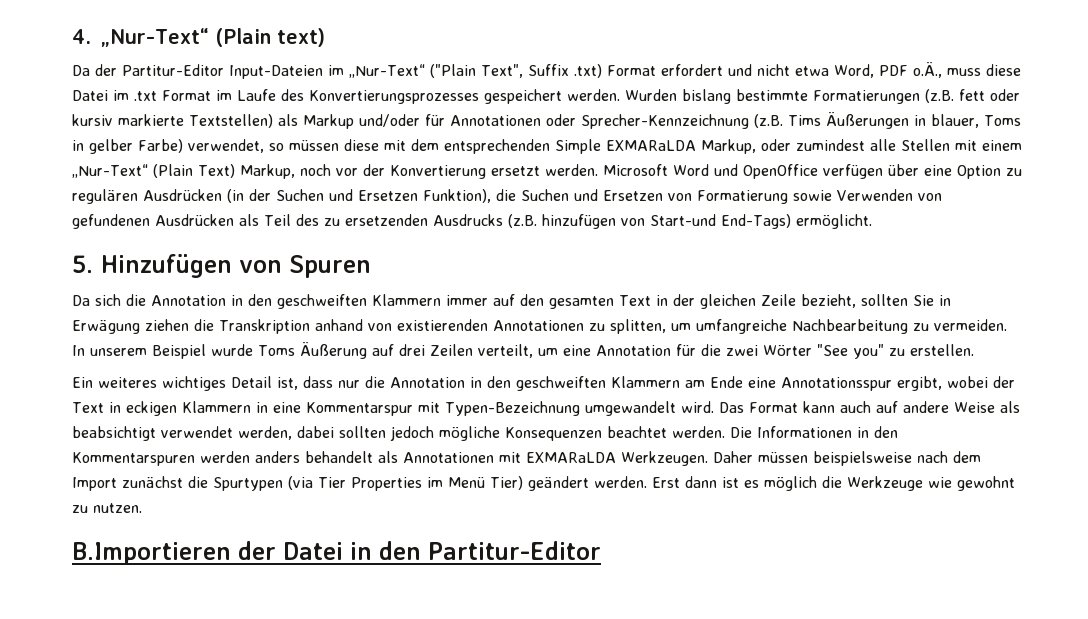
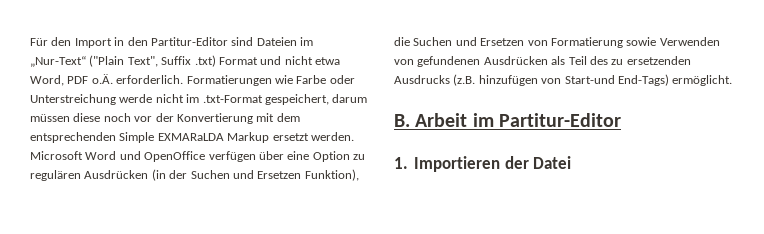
- 4. „Nur-Text“ (Plain text)
- Da der Partitur-Editor Input-Dateien im „Nur-Text“ ("Plain Text", Suffix .txt) Format erfordert und nicht etwa Word, PDF o.Ä., muss diese Datei im .txt Format im Laufe des Konvertierungsprozesses gespeichert werden. Wurden bislang bestimmte Formatierungen (z.B. fett oder kursiv markierte Textstellen) als Markup und/oder für Annotationen oder Sprecher-Kennzeichnung (z.B. Tims Äußerungen in blauer, Toms in gelber Farbe) verwendet, so müssen diese mit dem entsprechenden Simple EXMARaLDA Markup, oder zumindest alle Stellen mit einem „Nur-Text“ (Plain Text) Markup, noch vor der Konvertierung ersetzt werden.
+ Für den Import in den Partitur-Editor sind Dateien im „Nur-Text“ ("Plain Text", Suffix .txt) Format und nicht etwa Word, PDF o.Ä. erforderlich. Formatierungen wie Farbe oder Unterstreichung werde nicht im .txt-Format gespeichert, darum müssen diese noch vor der Konvertierung mit dem entsprechenden Simple EXMARaLDA Markup ersetzt werden.
- 5. Hinzufügen von Spuren
- Da sich die Annotation in den geschweiften Klammern immer auf den gesamten Text in der gleichen Zeile bezieht, sollten Sie in Erwägung ziehen die Transkription anhand von existierenden Annotationen zu splitten, um umfangreiche Nachbearbeitung zu vermeiden. In unserem Beispiel wurde Toms Äußerung auf drei Zeilen verteilt, um eine Annotation für die zwei Wörter "See you" zu erstellen.
- Ein weiteres wichtiges Detail ist, dass nur die Annotation in den geschweiften Klammern am Ende eine Annotationsspur ergibt, wobei der Text in eckigen Klammern in eine Kommentarspur mit Typen-Bezeichnung umgewandelt wird. Das Format kann auch auf andere Weise als beabsichtigt verwendet werden, dabei sollten jedoch mögliche Konsequenzen beachtet werden. Die Informationen in den Kommentarspuren werden anders behandelt als Annotationen mit EXMARaLDA Werkzeugen. Daher müssen beispielsweise nach dem Import zunächst die Spurtypen (via Tier Properties im Menü Tier) geändert werden. Erst dann ist es möglich die Werkzeuge wie gewohnt zu nutzen.
- B.Importieren der Datei in den Partitur-Editor
+ B. Arbeit im Partitur-Editor
+ 1. Importieren der Datei

